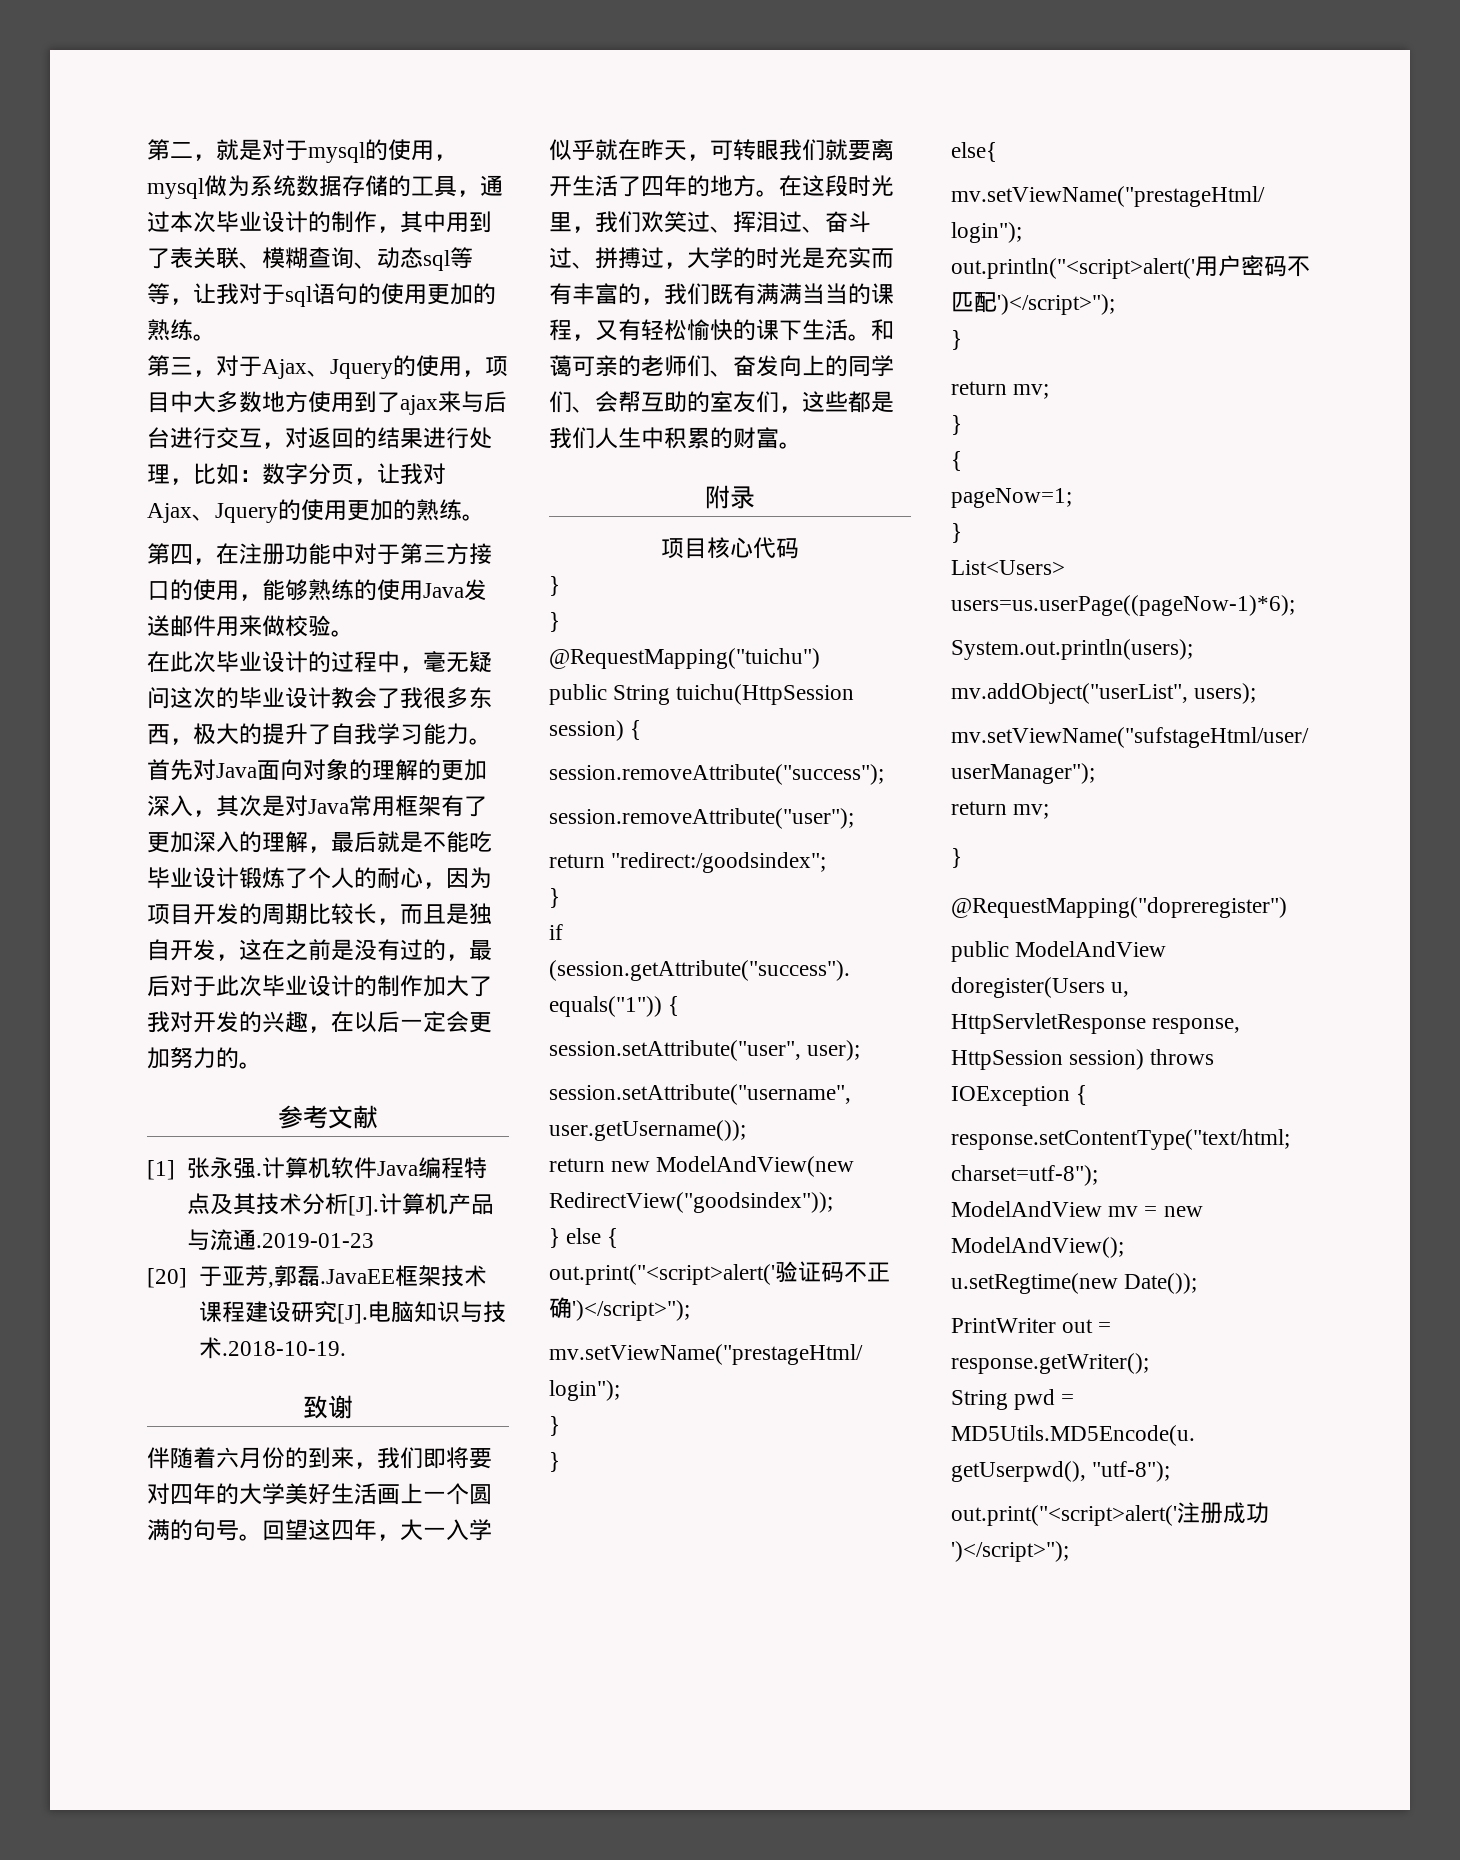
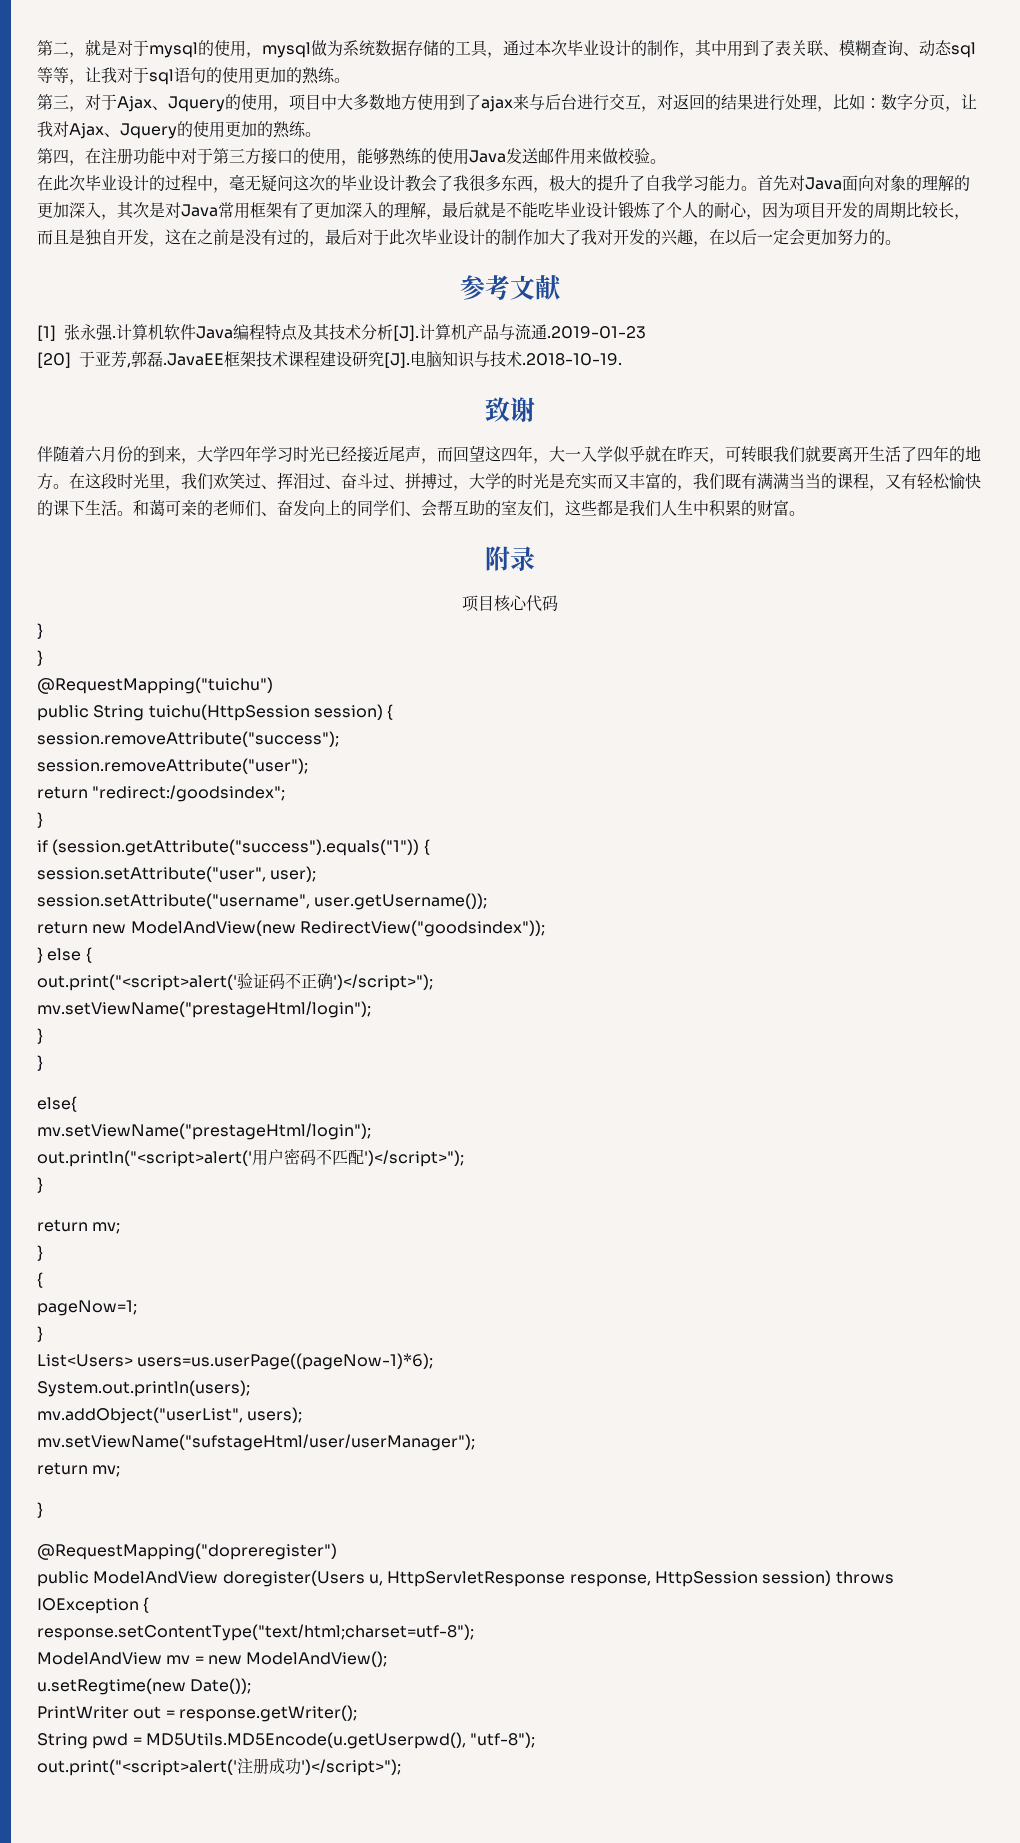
- 伴随着六月份的到来，我们即将要对四年的大学美好生活画上一个圆满的句号。回望这四年，大一入学似乎就在昨天，可转眼我们就要离开生活了四年的地方。
+ 伴随着六月份的到来，大学四年学习时光已经接近尾声，而回望这四年，大一入学似乎就在昨天，可转眼我们就要离开生活了四年的地方。
- 在这段时光里，我们欢笑过、挥泪过、奋斗过、拼搏过，大学的时光是充实而有丰富的，我们既有满满当当的课程，又有轻松愉快的课下生活。
+ 在这段时光里，我们欢笑过、挥泪过、奋斗过、拼搏过，大学的时光是充实而又丰富的，我们既有满满当当的课程，又有轻松愉快的课下生活。

